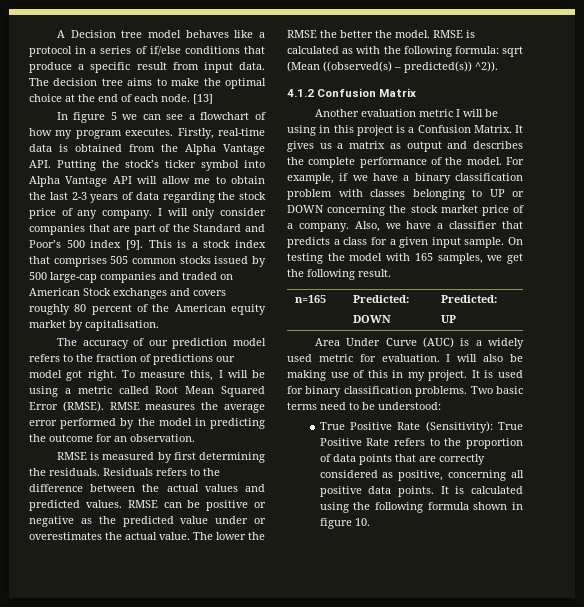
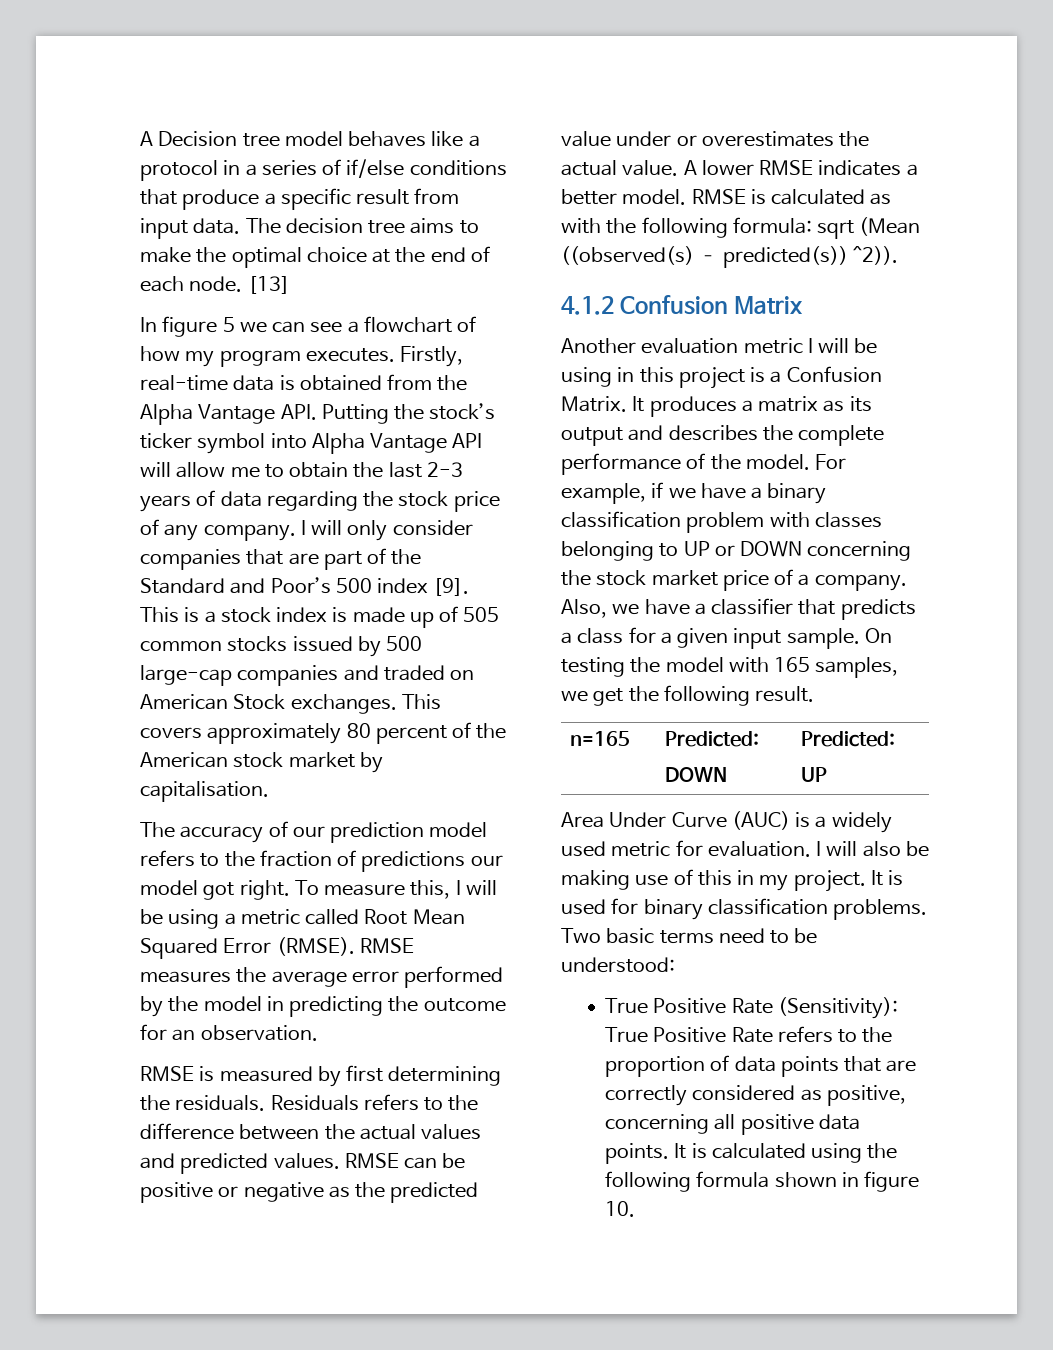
- This is a stock index that comprises 505 common stocks issued by 500 large-cap companies and traded on American Stock exchanges and covers roughly 80 percent of the American equity market by capitalisation.
+ This is a stock index is made up of 505 common stocks issued by 500 large-cap companies and traded on American Stock exchanges. This covers approximately 80 percent of the American stock market by capitalisation.
- The lower the RMSE the better the model.
+ A lower RMSE indicates a better model.
- It gives us a matrix as output and describes the complete performance of the model.
+ It produces a matrix as its output and describes the complete performance of the model.

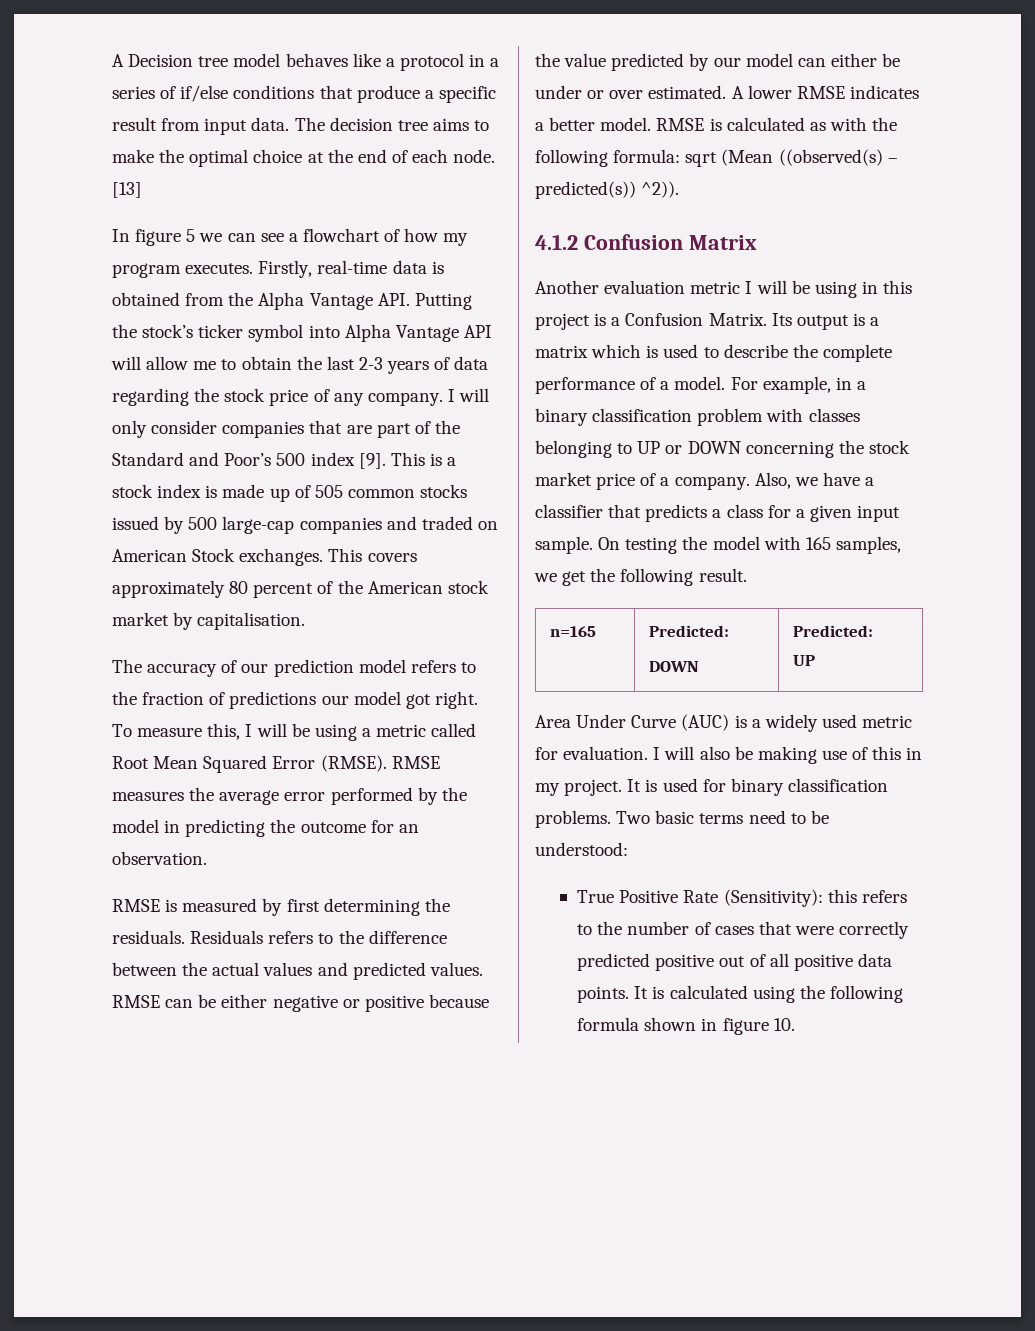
- RMSE can be positive or negative as the predicted value under or overestimates the actual value.
+ RMSE can be either negative or positive because the value predicted by our model can either be under or over estimated.
- It produces a matrix as its output and describes the complete performance of the model.
+ Its output is a matrix which is used to describe the complete performance of a model.
- For example, if we have a binary classification problem with classes belonging to UP or DOWN concerning the stock market price of a company.
+ For example, in a binary classification problem with classes belonging to UP or DOWN concerning the stock market price of a company.
- True Positive Rate (Sensitivity): True Positive Rate refers to the proportion of data points that are correctly considered as positive, concerning all positive data points.
+ True Positive Rate (Sensitivity): this refers to the number of cases that were correctly predicted positive out of all positive data points.

